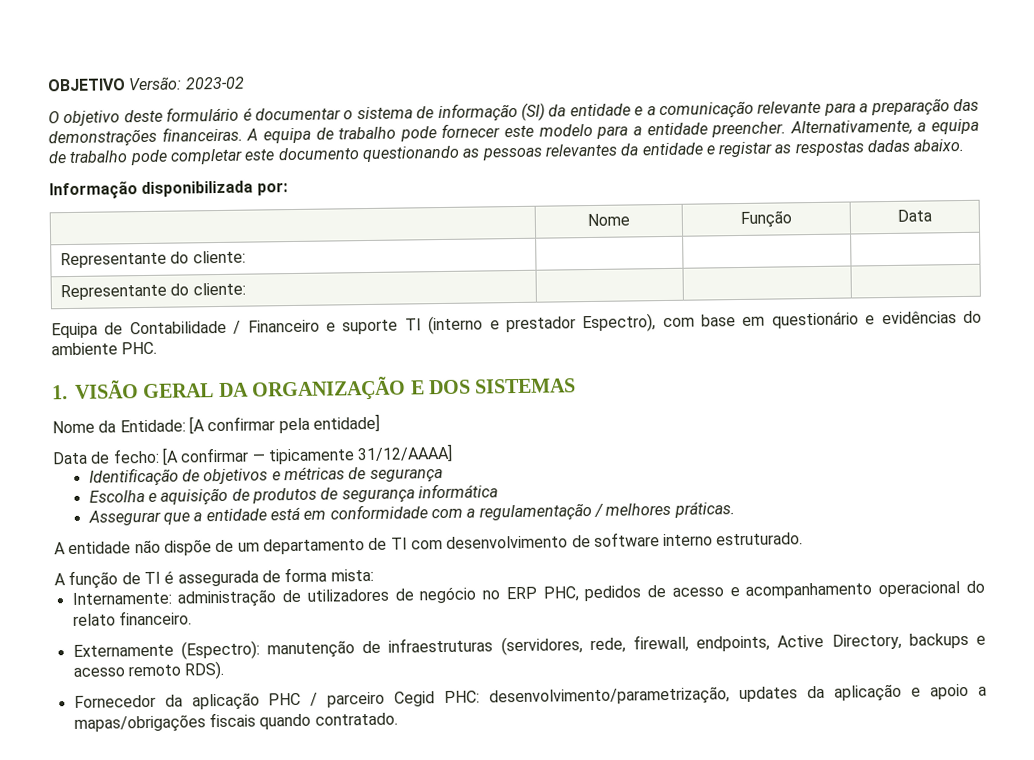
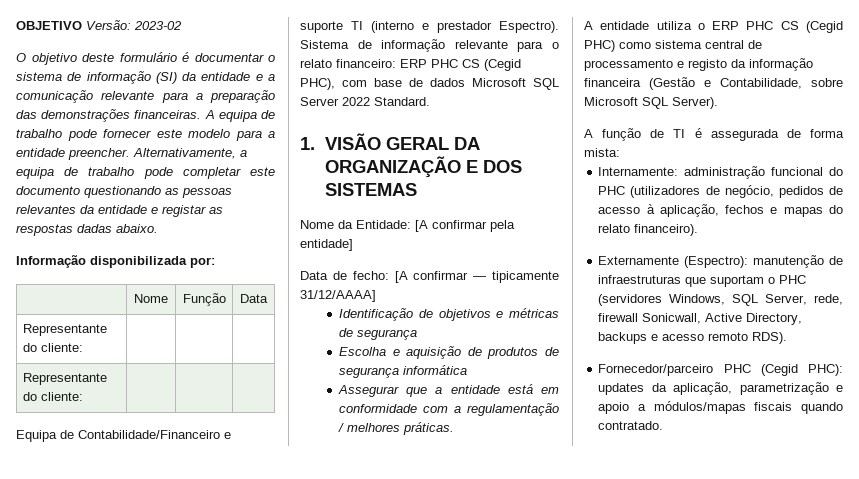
- Equipa de Contabilidade / Financeiro e suporte TI (interno e prestador Espectro), com base em questionário e evidências do ambiente PHC.
+ Equipa de Contabilidade/Financeiro e suporte TI (interno e prestador Espectro). Sistema de informação relevante para o relato financeiro: ERP PHC CS (Cegid PHC), com base de dados Microsoft SQL Server 2022 Standard.
- A entidade não dispõe de um departamento de TI com desenvolvimento de software interno estruturado.
+ A entidade utiliza o ERP PHC CS (Cegid PHC) como sistema central de processamento e registo da informação financeira (Gestão e Contabilidade, sobre Microsoft SQL Server).
- Internamente: administração de utilizadores de negócio no ERP PHC, pedidos de acesso e acompanhamento operacional do relato financeiro.
+ Internamente: administração funcional do PHC (utilizadores de negócio, pedidos de acesso à aplicação, fechos e mapas do relato financeiro).
- Externamente (Espectro): manutenção de infraestruturas (servidores, rede, firewall, endpoints, Active Directory, backups e acesso remoto RDS).
+ Externamente (Espectro): manutenção de infraestruturas que suportam o PHC (servidores Windows, SQL Server, rede, firewall Sonicwall, Active Directory, backups e acesso remoto RDS).
- Fornecedor da aplicação PHC / parceiro Cegid PHC: desenvolvimento/parametrização, updates da aplicação e apoio a mapas/obrigações fiscais quando contratado.
+ Fornecedor/parceiro PHC (Cegid PHC): updates da aplicação, parametrização e apoio a módulos/mapas fiscais quando contratado.

